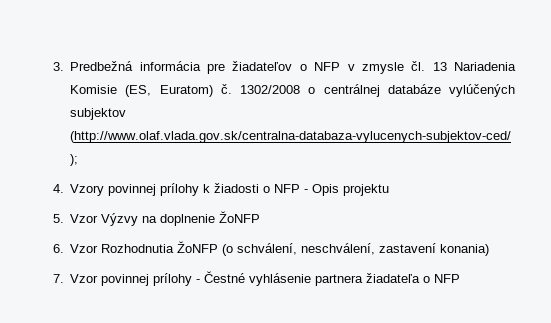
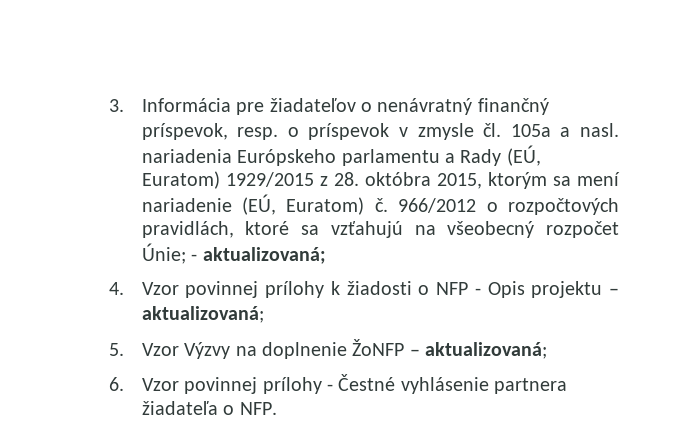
- 3. Predbežná informácia pre žiadateľov o NFP v zmysle čl. 13 Nariadenia Komisie (ES, Euratom) č. 1302/2008 o centrálnej databáze vylúčených subjektov (http://www.olaf.vlada.gov.sk/centralna-databaza-vylucenych-subjektov-ced/ );
+ 3. Informácia pre žiadateľov o nenávratný finančný príspevok, resp. o príspevok v zmysle čl. 105a a nasl. nariadenia Európskeho parlamentu a Rady (EÚ, Euratom) 1929/2015 z 28. októbra 2015, ktorým sa mení nariadenie (EÚ, Euratom) č. 966/2012 o rozpočtových pravidlách, ktoré sa vzťahujú na všeobecný rozpočet Únie; - aktualizovaná;
- 4. Vzory povinnej prílohy k žiadosti o NFP - Opis projektu
+ 4. Vzor povinnej prílohy k žiadosti o NFP - Opis projektu – aktualizovaná;
- 5. Vzor Výzvy na doplnenie ŽoNFP
- 6. Vzor Rozhodnutia ŽoNFP (o schválení, neschválení, zastavení konania)
- 7. Vzor povinnej prílohy - Čestné vyhlásenie partnera žiadateľa o NFP
+ 5. Vzor Výzvy na doplnenie ŽoNFP – aktualizovaná;
+ 6. Vzor povinnej prílohy - Čestné vyhlásenie partnera žiadateľa o NFP.

